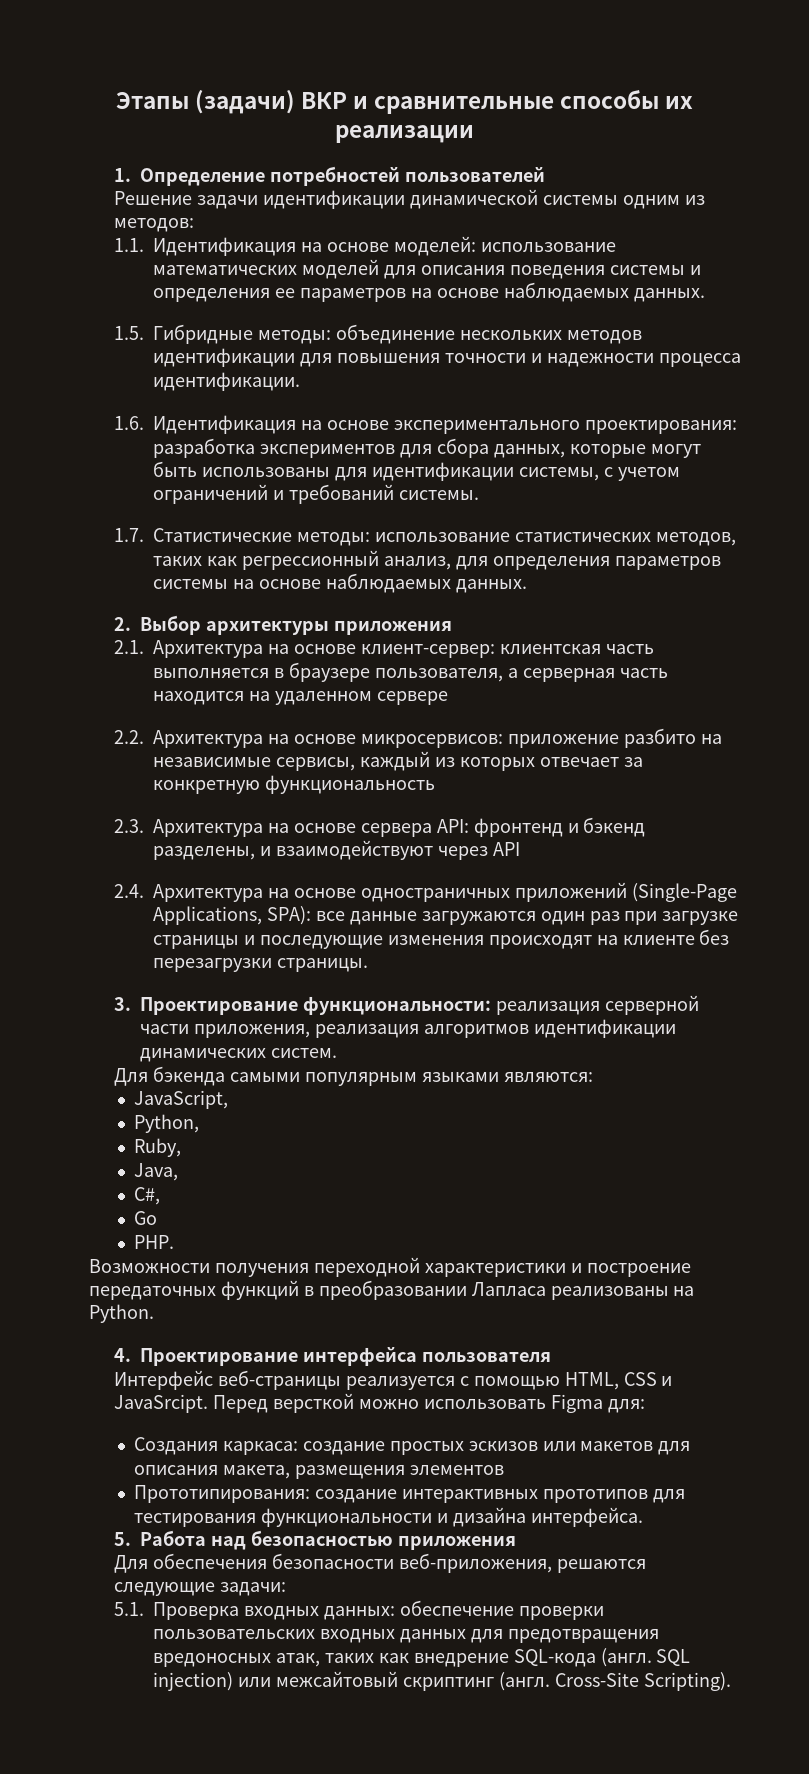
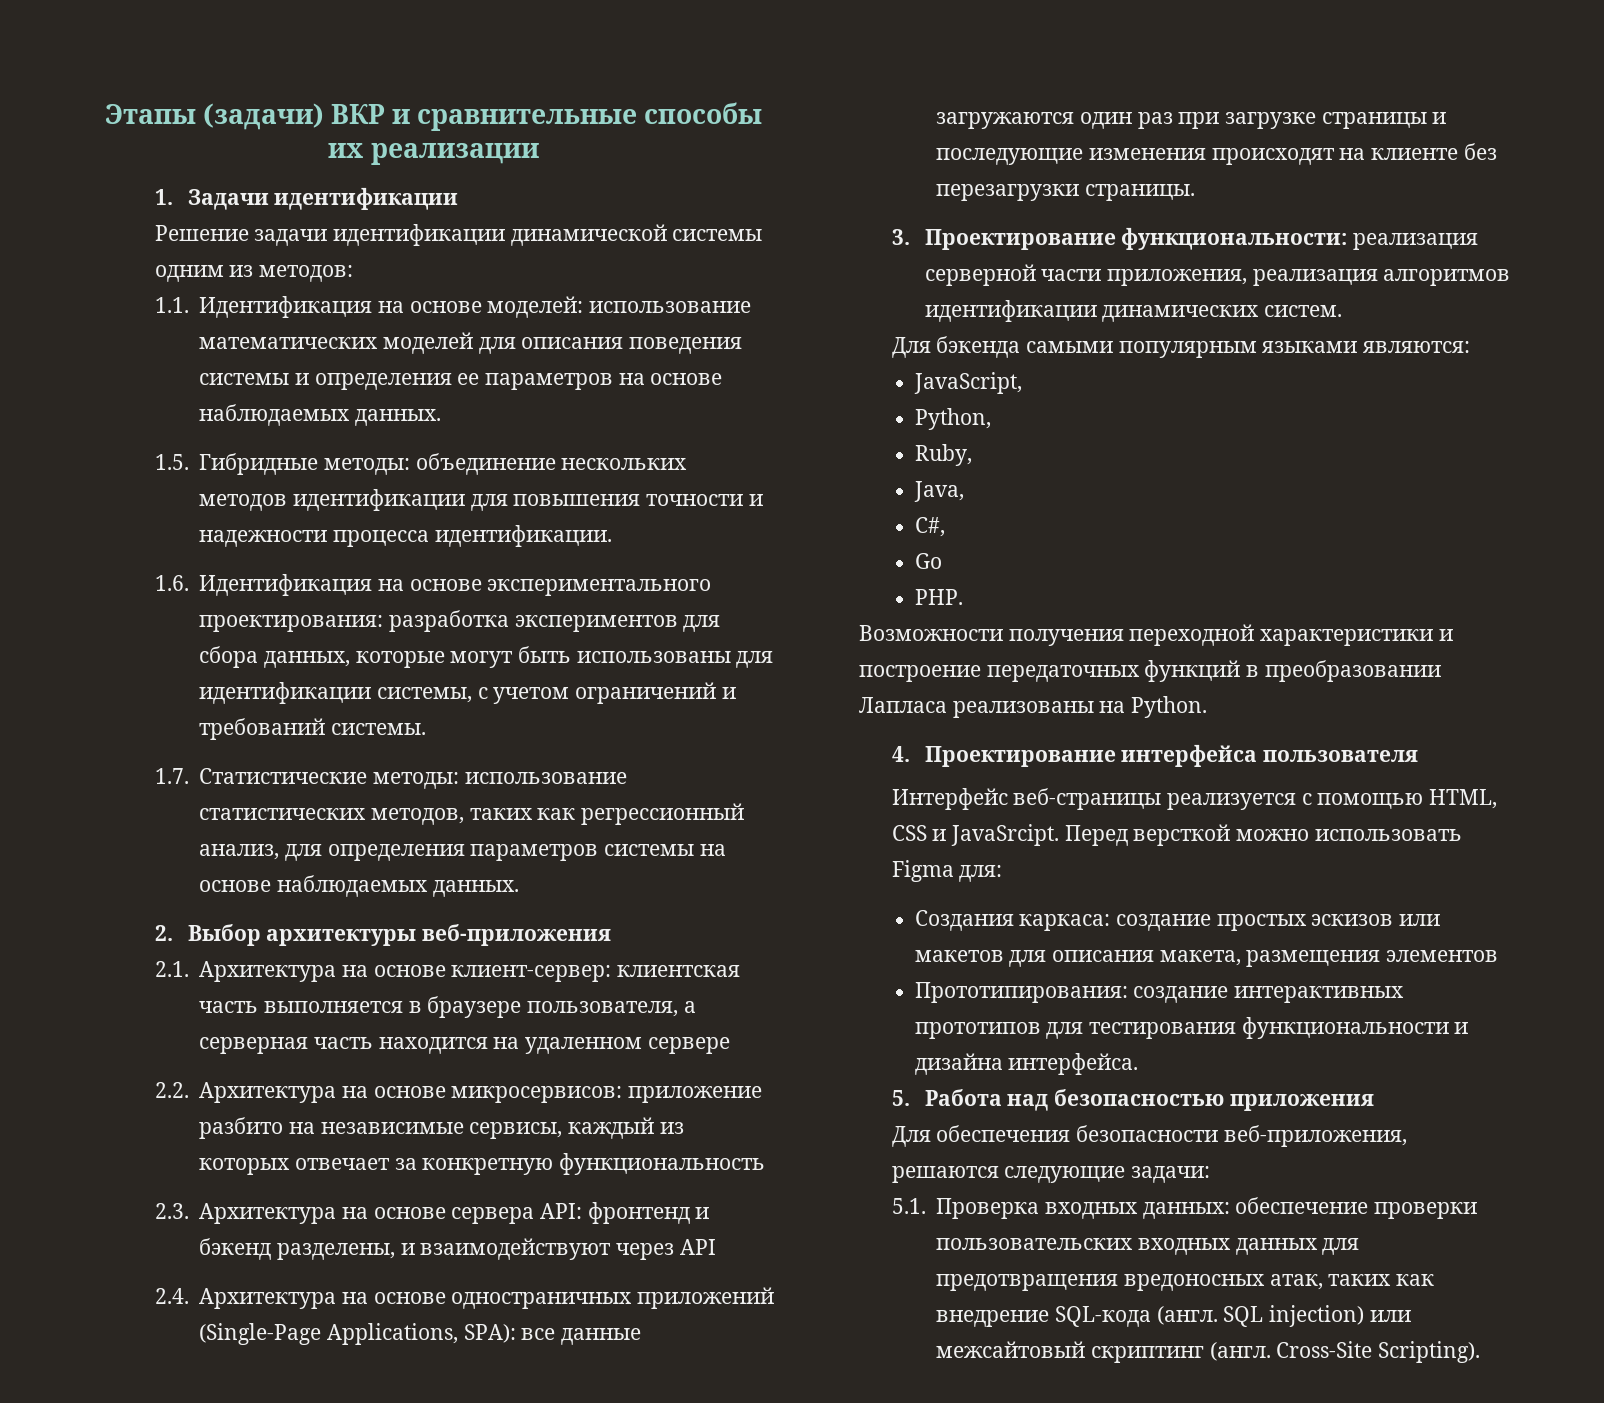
- 1. Определение потребностей пользователей
+ 1. Задачи идентификации
- 2. Выбор архитектуры приложения
+ 2. Выбор архитектуры веб-приложения

